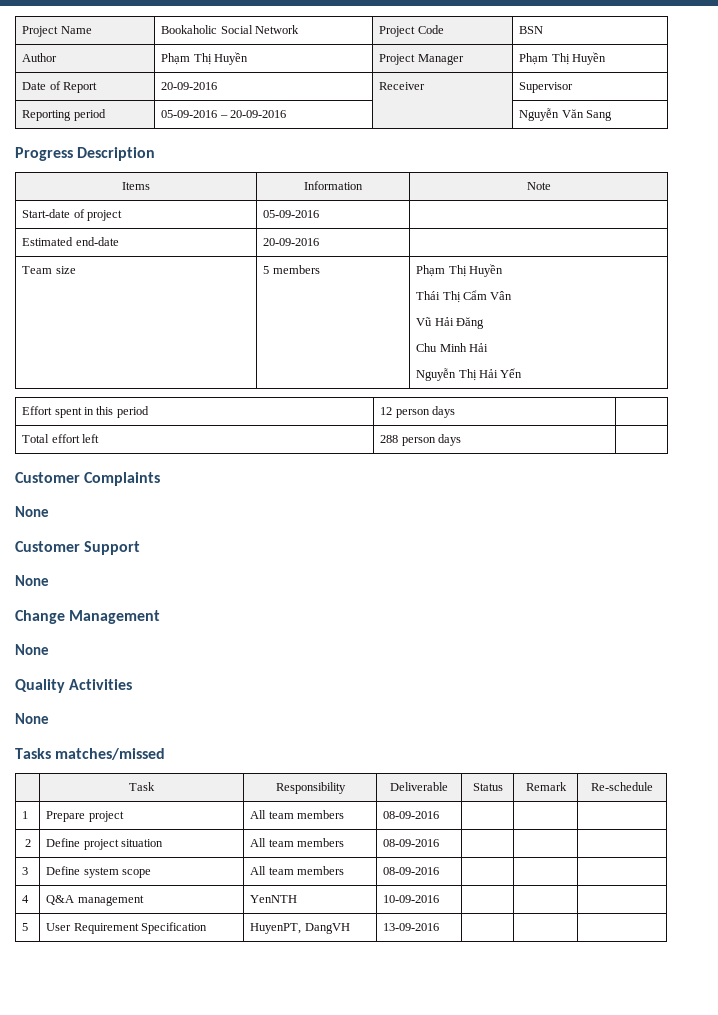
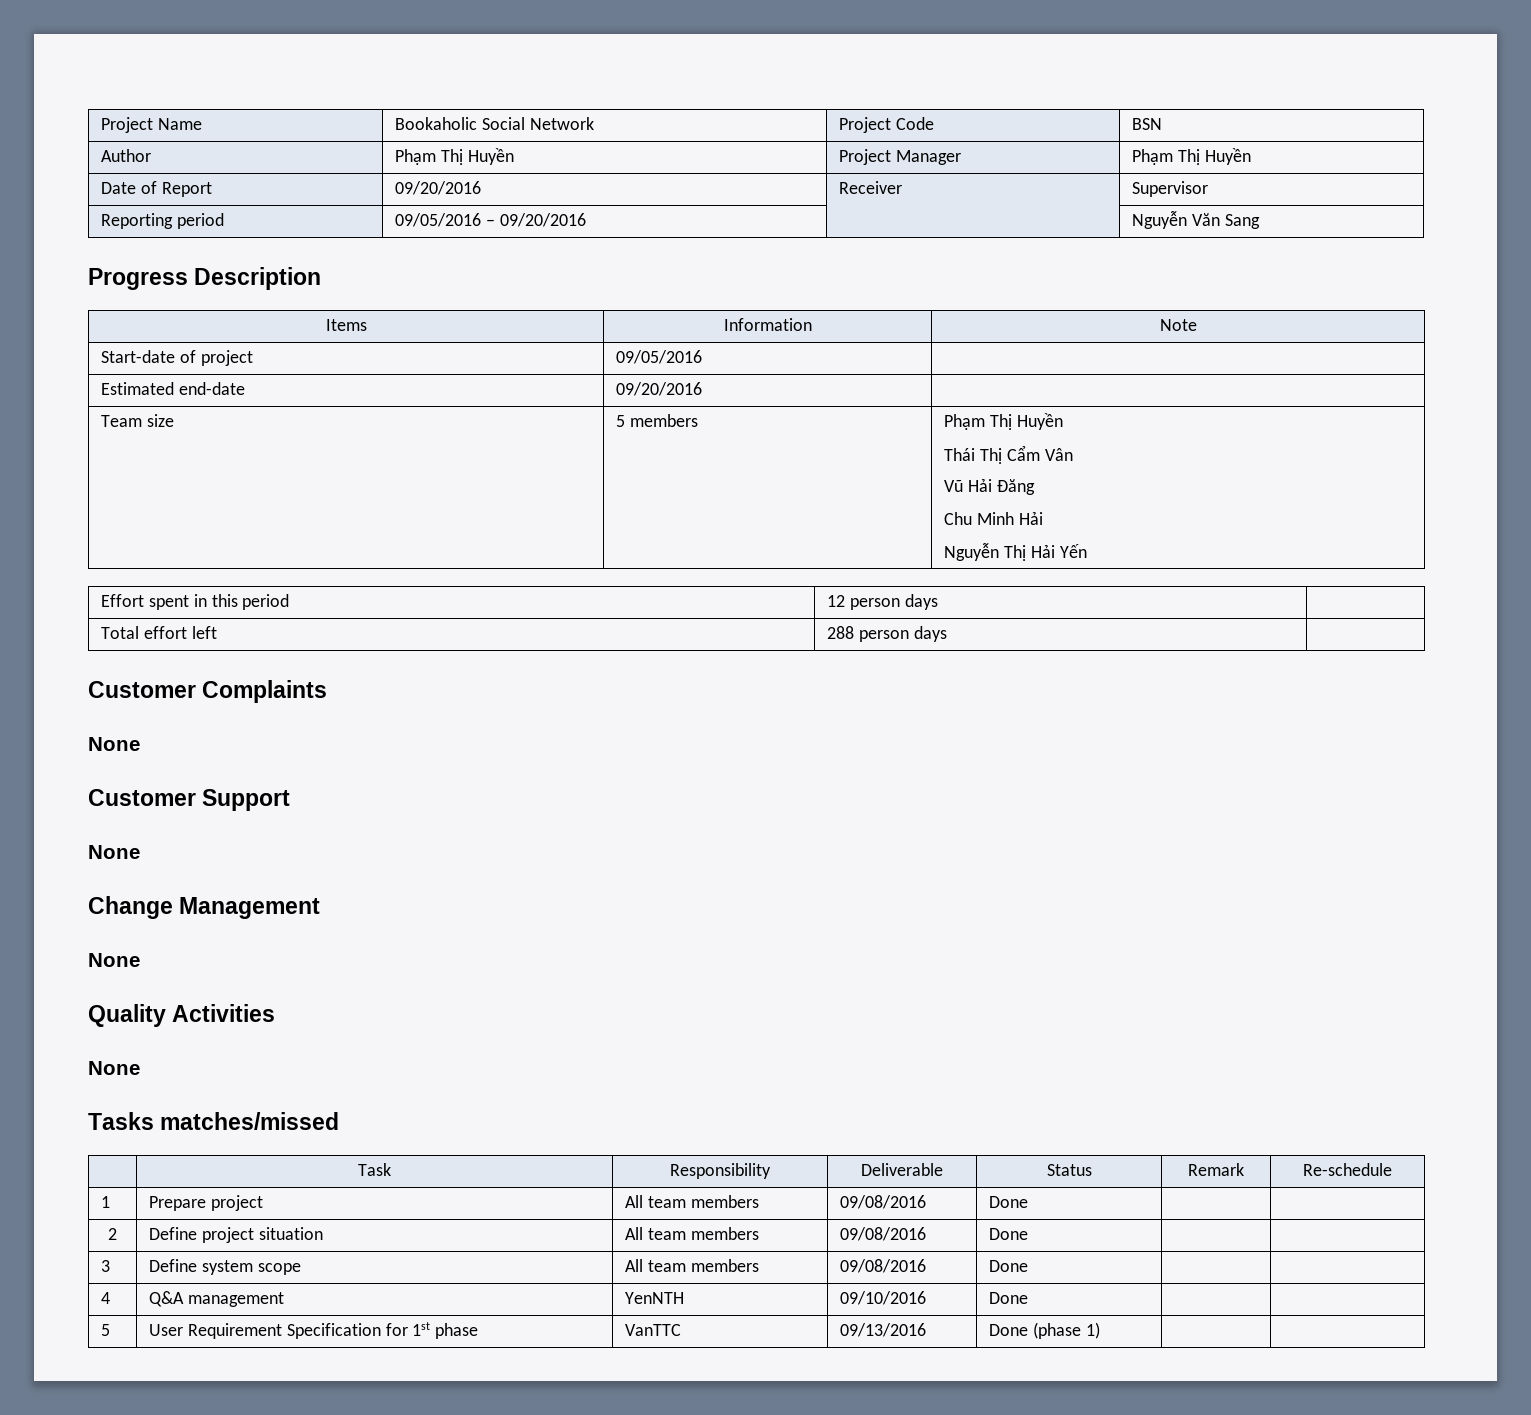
- Date of Report | 20-09-2016 | Receiver | Supervisor
+ Date of Report | 09/20/2016 | Receiver | Supervisor
- Reporting period | 05-09-2016 – 20-09-2016 | | Nguyễn Văn Sang
+ Reporting period | 09/05/2016 – 09/20/2016 | | Nguyễn Văn Sang
- Start-date of project | 05-09-2016 |
+ Start-date of project | 09/05/2016 |
- Estimated end-date | 20-09-2016 |
+ Estimated end-date | 09/20/2016 |
- 1 | Prepare project | All team members | 08-09-2016 | | |
+ 1 | Prepare project | All team members | 09/08/2016 | Done | |
- 2 | Define project situation | All team members | 08-09-2016 | | |
+ 2 | Define project situation | All team members | 09/08/2016 | Done | |
- 3 | Define system scope | All team members | 08-09-2016 | | |
+ 3 | Define system scope | All team members | 09/08/2016 | Done | |
- 4 | Q&A management | YenNTH | 10-09-2016 | | |
+ 4 | Q&A management | YenNTH | 09/10/2016 | Done | |
- 5 | User Requirement Specification | HuyenPT, DangVH | 13-09-2016 | | |
+ 5 | User Requirement Specification for 1st phase | VanTTC | 09/13/2016 | Done (phase 1) | |

